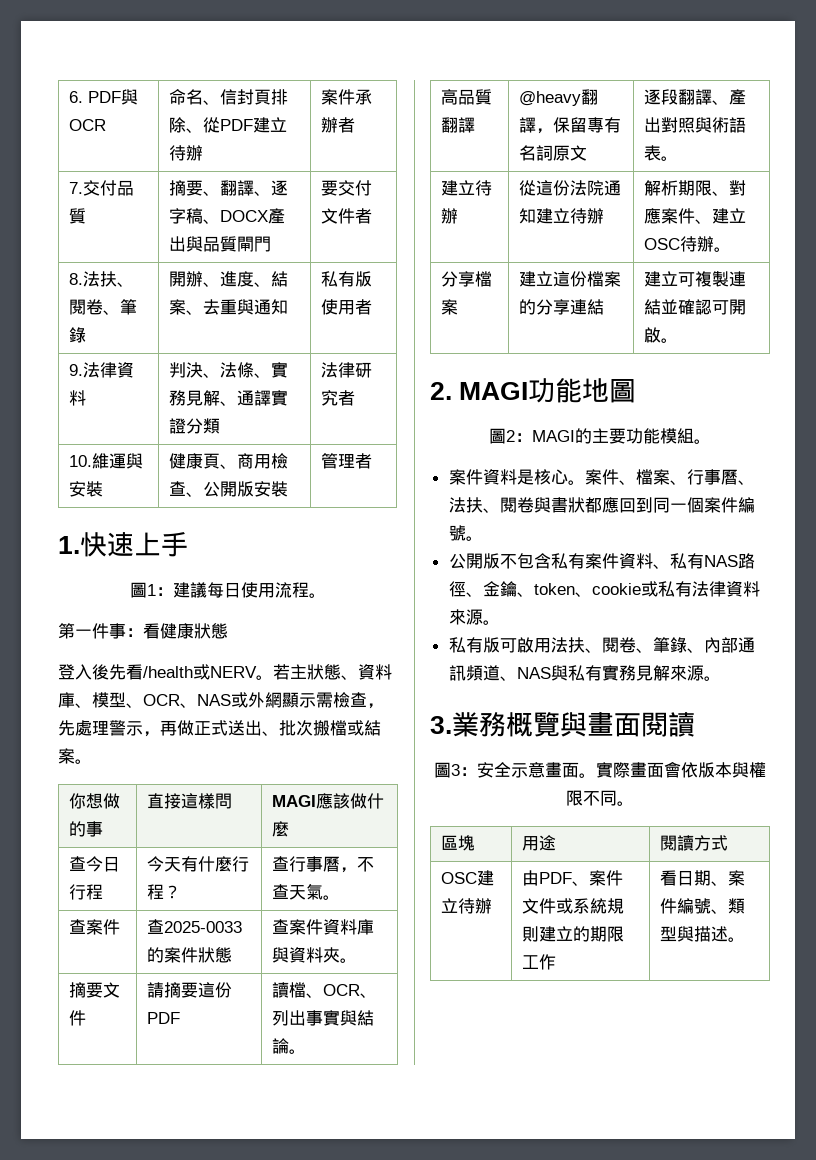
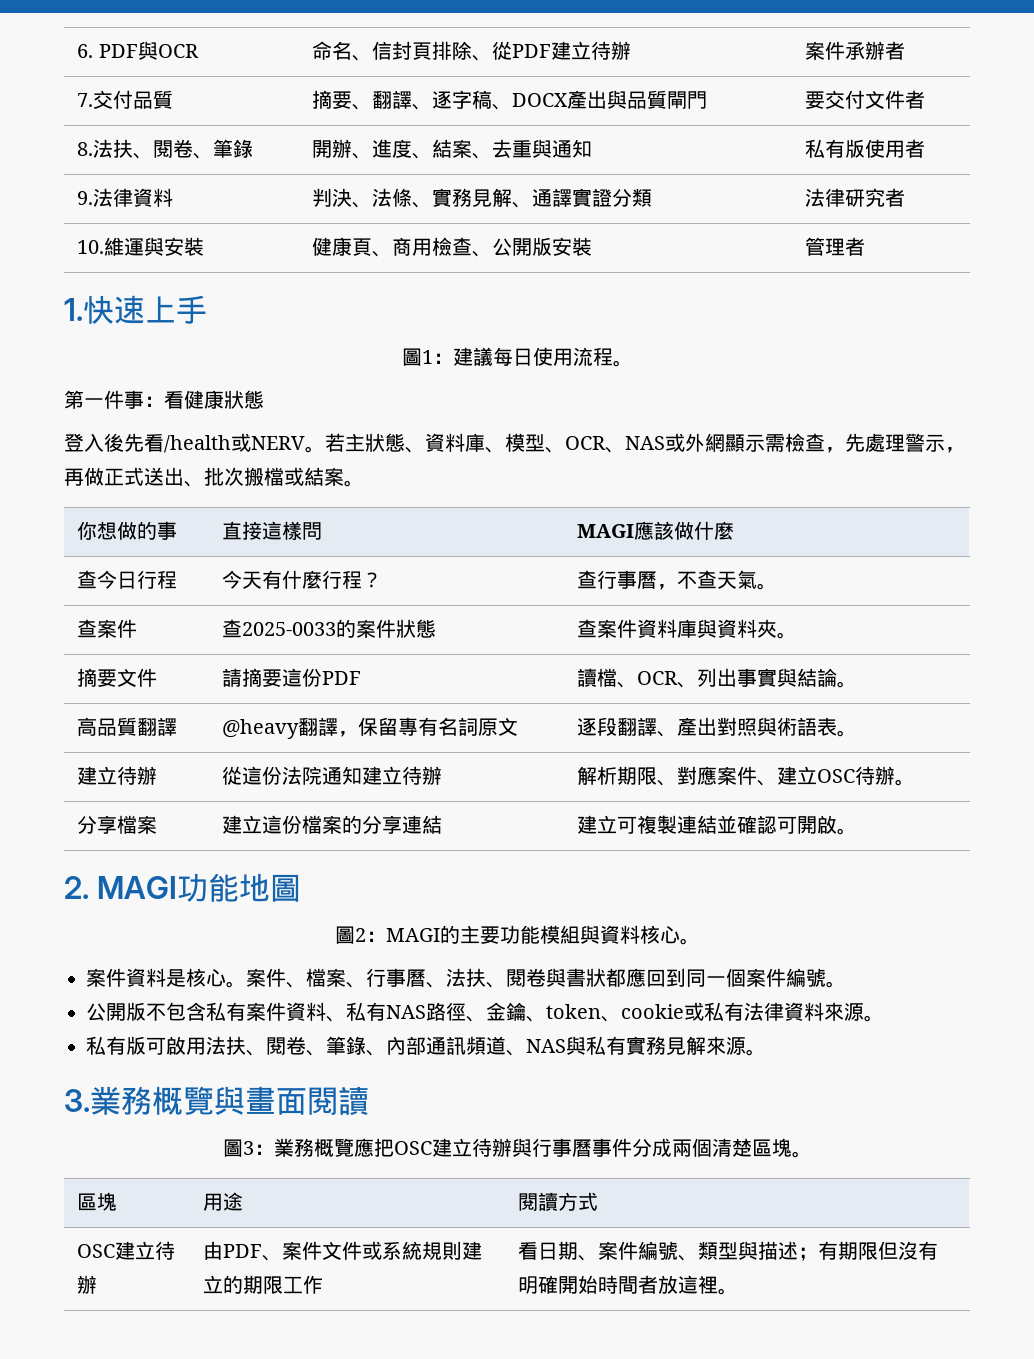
- 圖2：MAGI的主要功能模組。
+ 圖2：MAGI的主要功能模組與資料核心。
- 圖3：安全示意畫面。實際畫面會依版本與權限不同。
+ 圖3：業務概覽應把OSC建立待辦與行事曆事件分成兩個清楚區塊。
- OSC建立待辦 | 由PDF、案件文件或系統規則建立的期限工作 | 看日期、案件編號、類型與描述。
+ OSC建立待辦 | 由PDF、案件文件或系統規則建立的期限工作 | 看日期、案件編號、類型與描述；有期限但沒有明確開始時間者放這裡。

